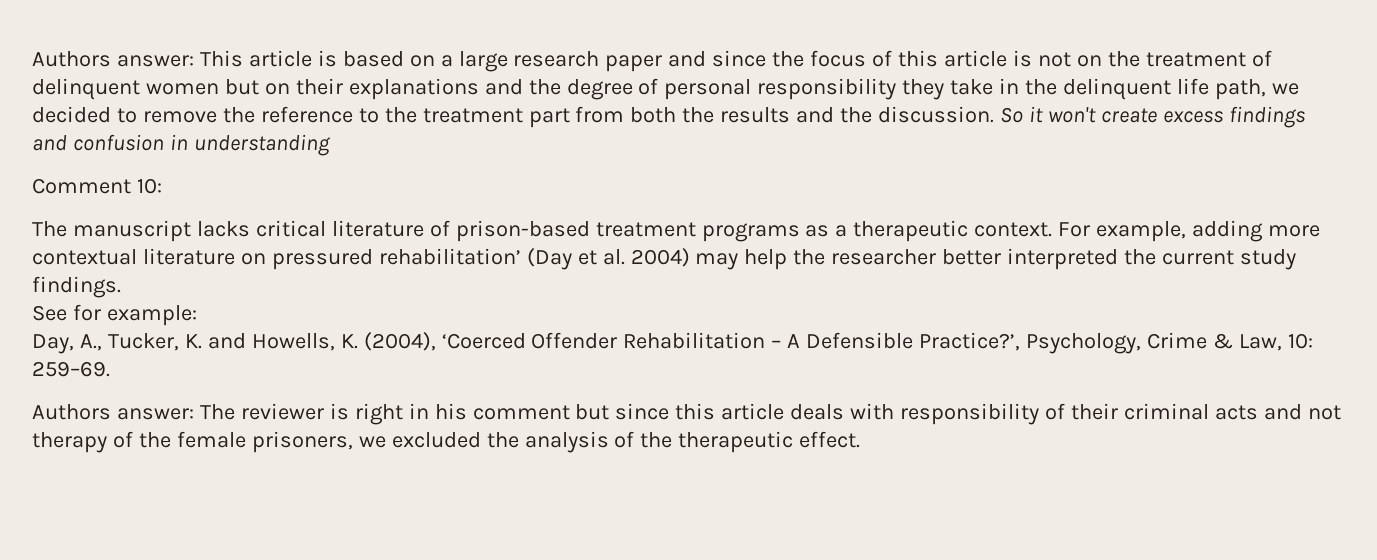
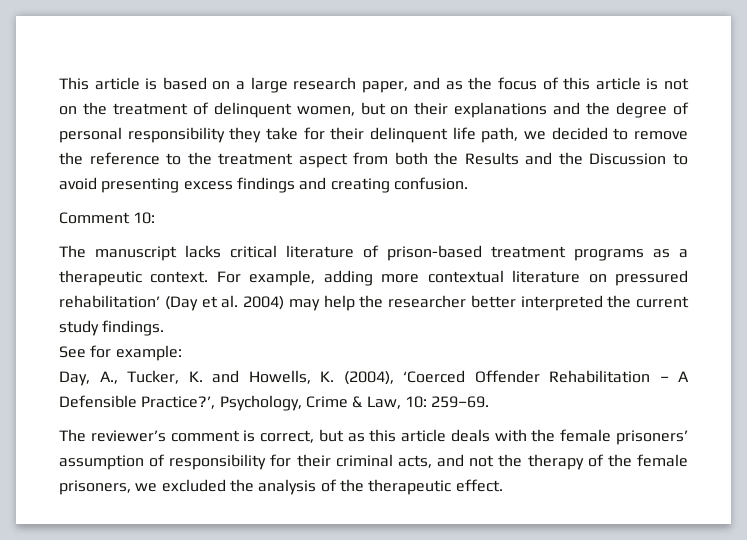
- Authors answer: This article is based on a large research paper and since the focus of this article is not on the treatment of delinquent women but on their explanations and the degree of personal responsibility they take in the delinquent life path, we decided to remove the reference to the treatment part from both the results and the discussion. So it won't create excess findings and confusion in understanding
+ This article is based on a large research paper, and as the focus of this article is not on the treatment of delinquent women, but on their explanations and the degree of personal responsibility they take for their delinquent life path, we decided to remove the reference to the treatment aspect from both the Results and the Discussion to avoid presenting excess findings and creating confusion.
- Authors answer: The reviewer is right in his comment but since this article deals with responsibility of their criminal acts and not therapy of the female prisoners, we excluded the analysis of the therapeutic effect.
+ The reviewer’s comment is correct, but as this article deals with the female prisoners’ assumption of responsibility for their criminal acts, and not the therapy of the female prisoners, we excluded the analysis of the therapeutic effect.

